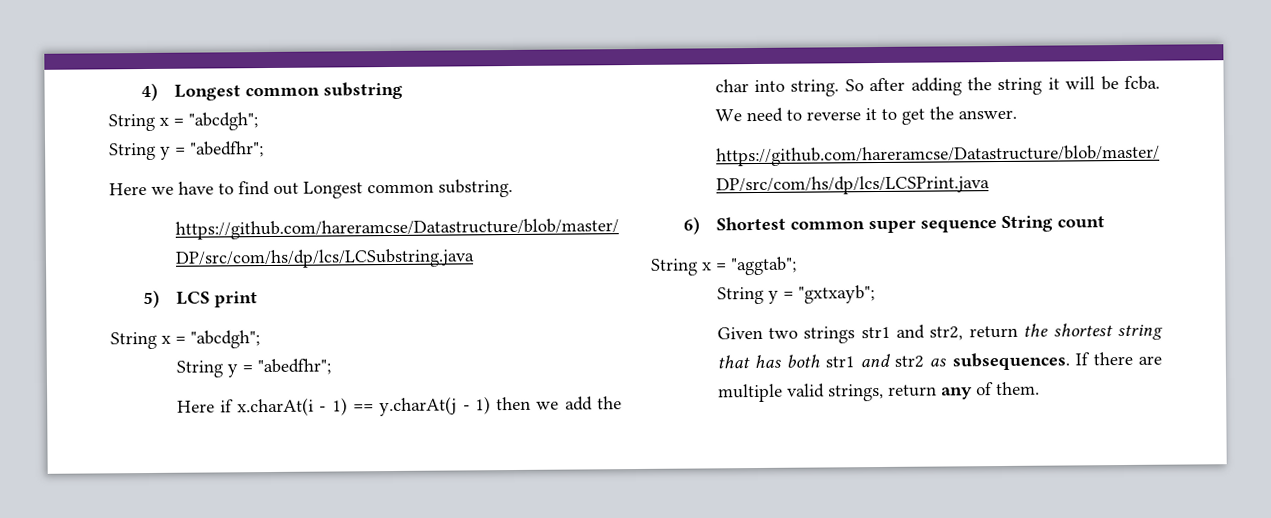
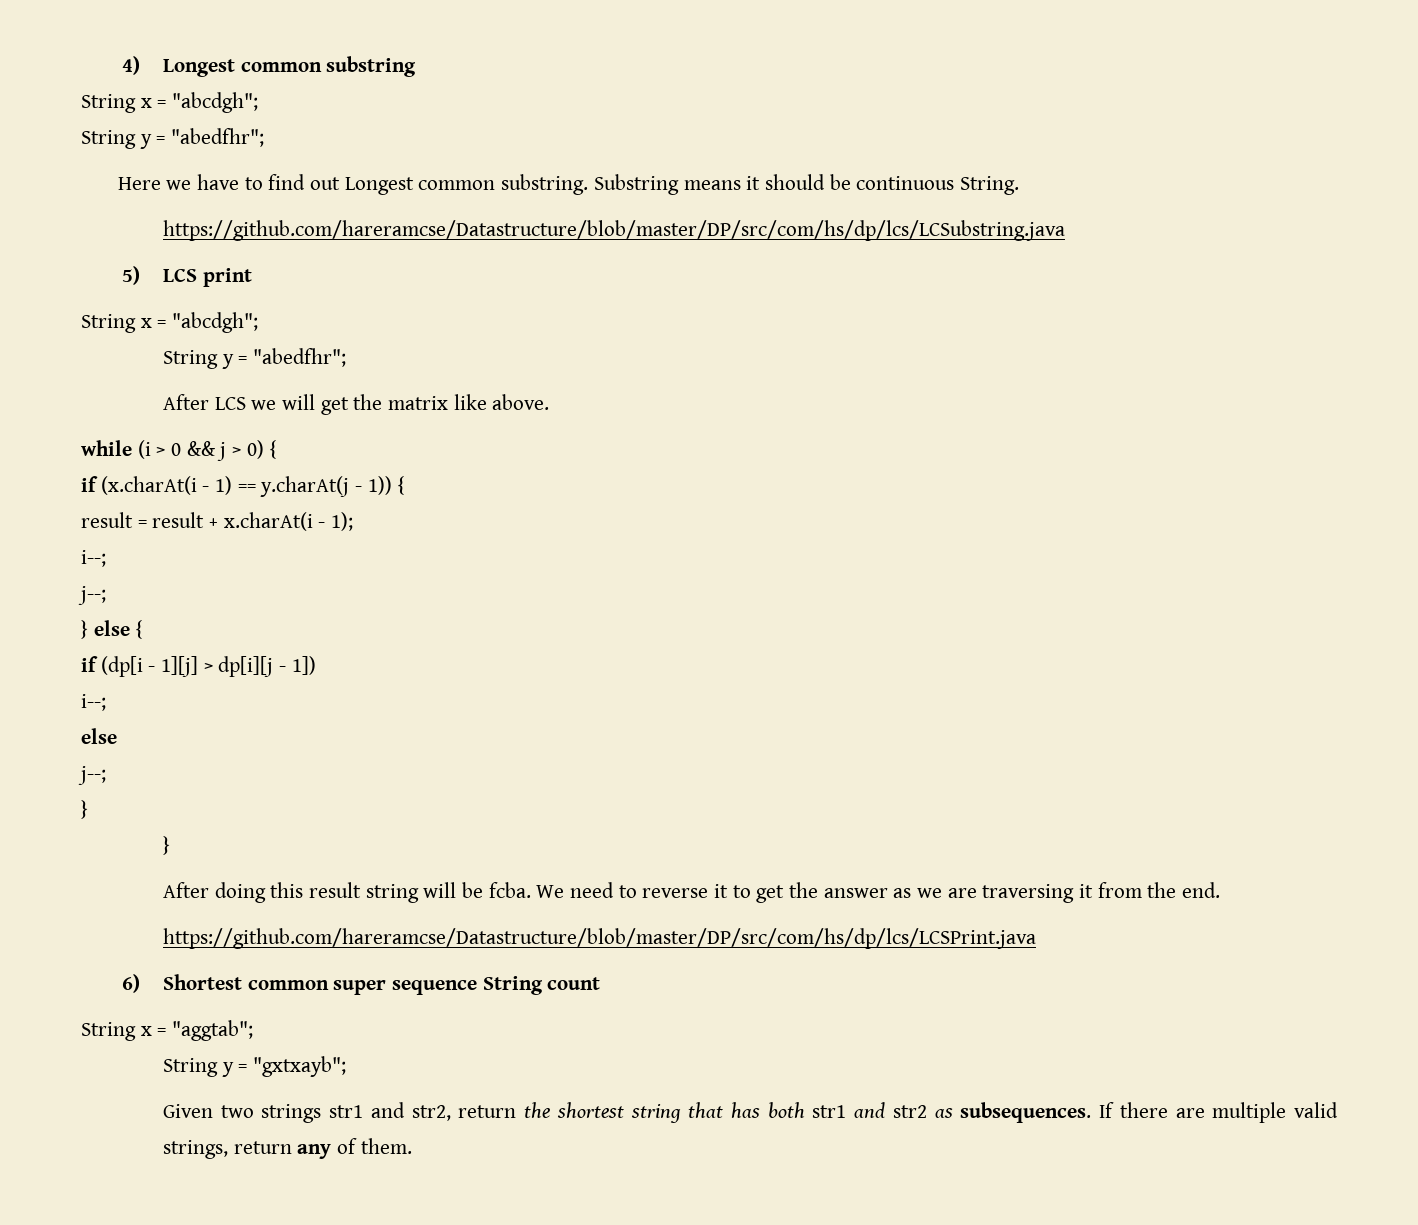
+ Substring means it should be continuous String.
- Here if x.charAt(i - 1) == y.charAt(j - 1) then we add the char into string. So after adding the string it will be fcba.
+ After LCS we will get the matrix like above.
+ while (i > 0 && j > 0) {
+ if (x.charAt(i - 1) == y.charAt(j - 1)) {
+ result = result + x.charAt(i - 1);
+ i--;
+ j--;
+ } else {
+ if (dp[i - 1][j] > dp[i][j - 1])
+ i--;
+ else
+ j--;
+ }
+ }
+ After doing this result string will be fcba.
- We need to reverse it to get the answer.
+ We need to reverse it to get the answer as we are traversing it from the end.

